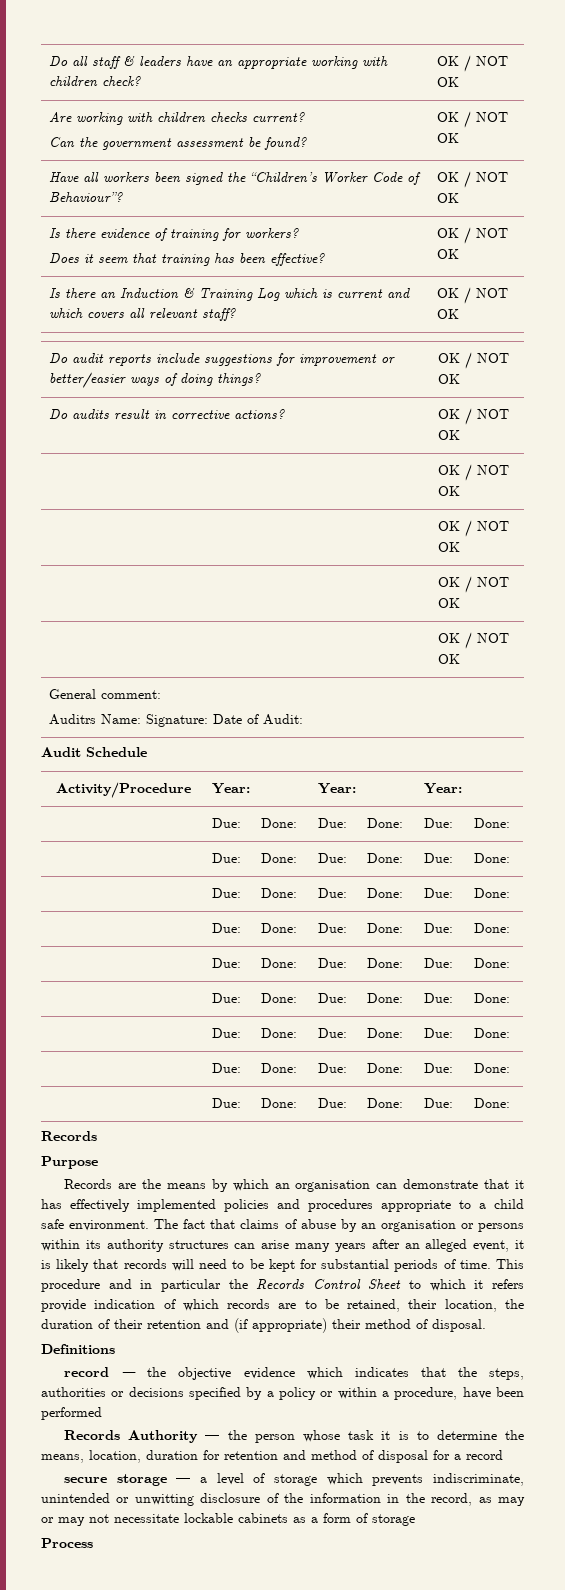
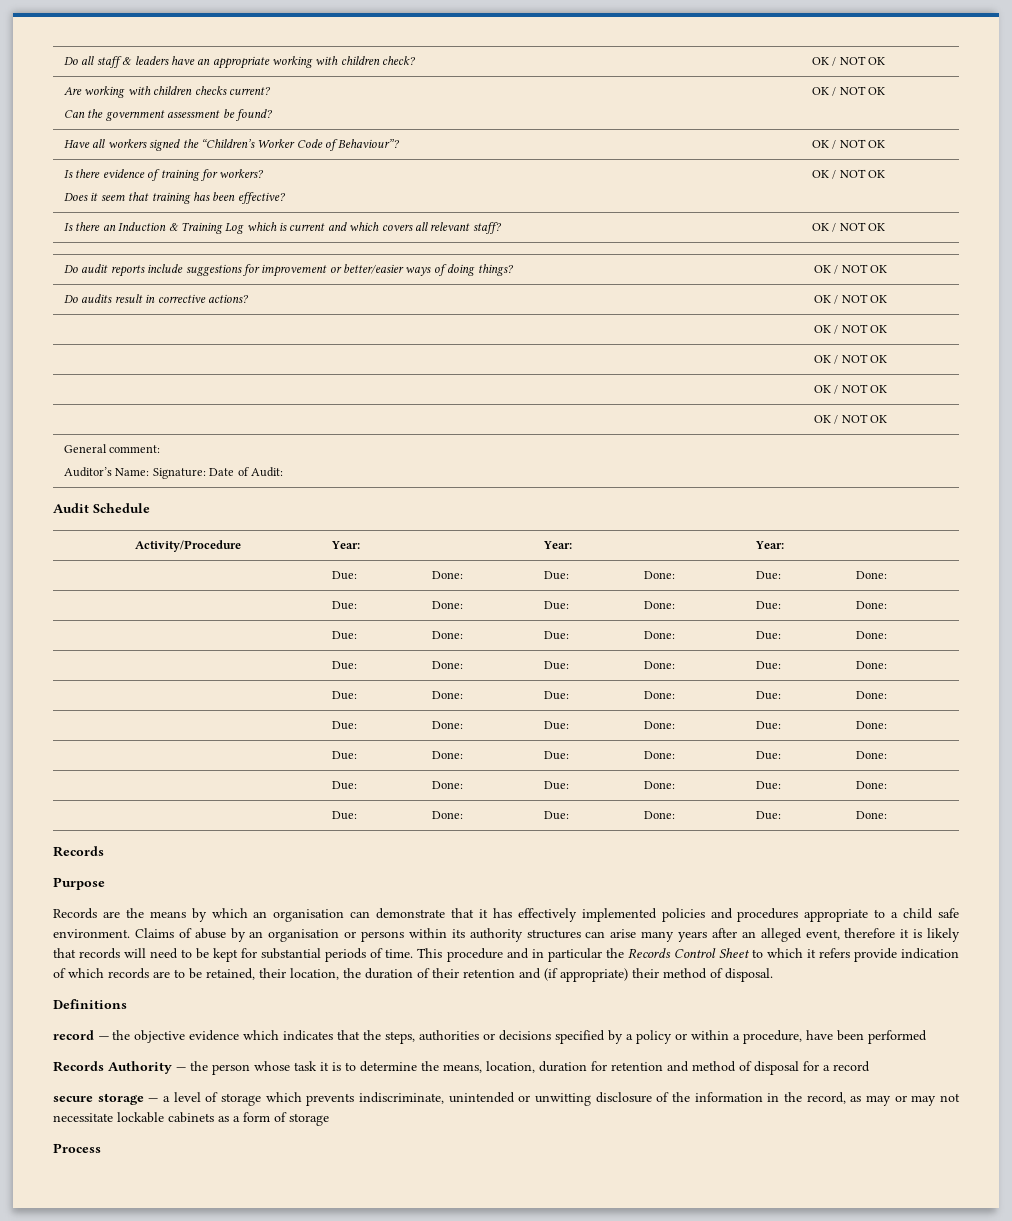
- Have all workers been signed the “Children’s Worker Code of Behaviour”? | OK / NOT OK
+ Have all workers signed the “Children’s Worker Code of Behaviour”? | OK / NOT OK
  General comment:
- Auditrs Name: Signature: Date of Audit:
+ Auditor’s Name: Signature: Date of Audit:
- The fact that claims of abuse by an organisation or persons within its authority structures can arise many years after an alleged event, it is likely that records will need to be kept for substantial periods of time.
+ Claims of abuse by an organisation or persons within its authority structures can arise many years after an alleged event, therefore it is likely that records will need to be kept for substantial periods of time.

